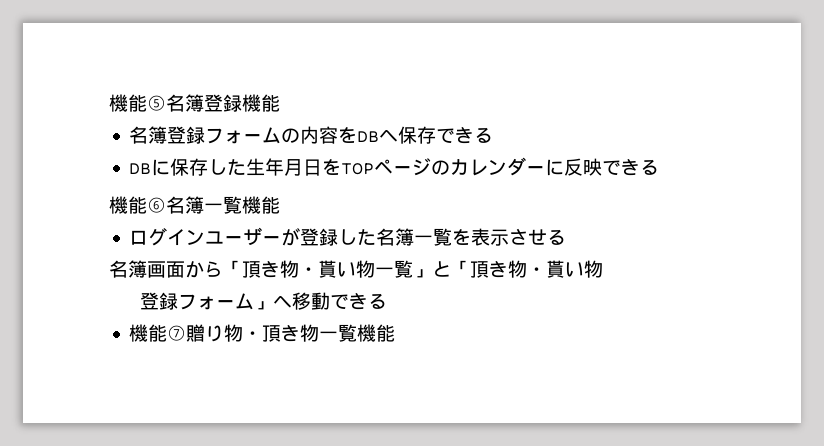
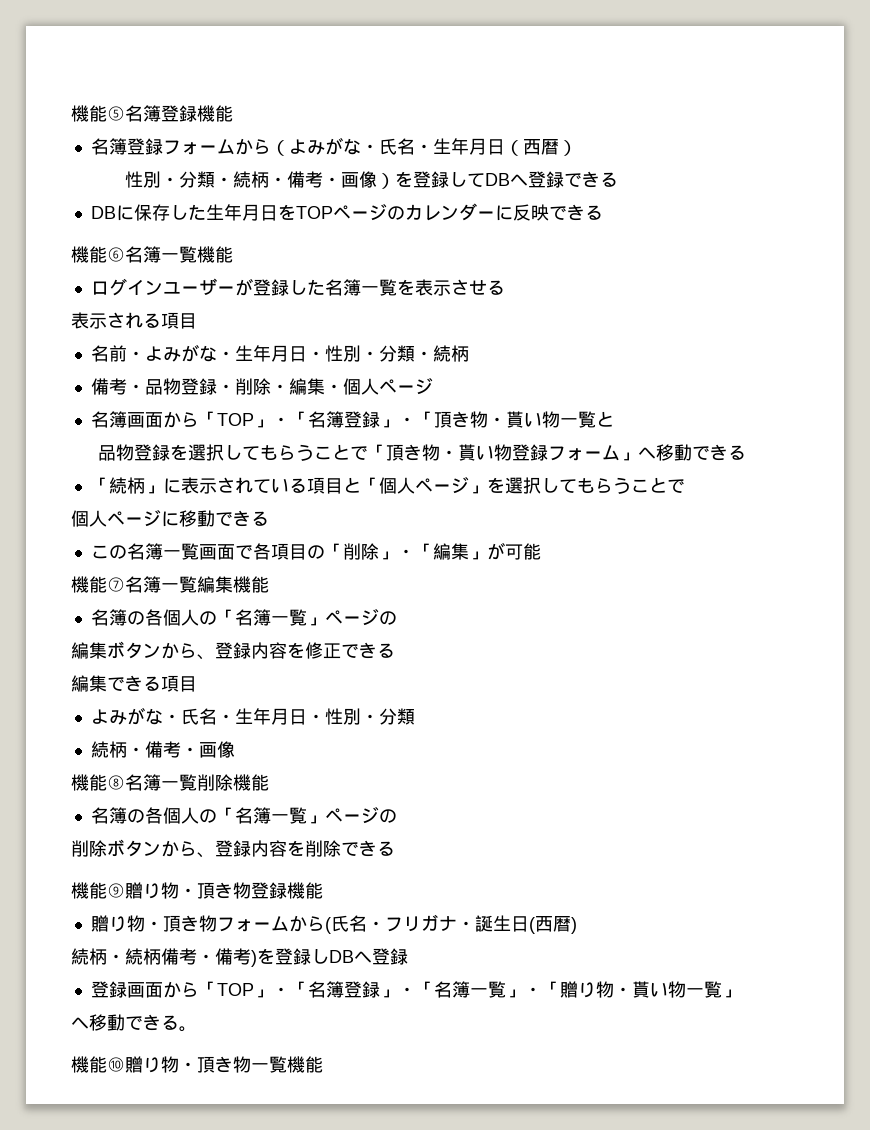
- 名簿登録フォームの内容をDBへ保存できる
+ 名簿登録フォームから（よみがな・氏名・生年月日（西暦）
+ 性別・分類・続柄・備考・画像）を登録してDBへ登録できる
- 名簿画面から「頂き物・貰い物一覧」と「頂き物・貰い物
- 登録フォーム」へ移動できる
+ 表示される項目
+ 名前・よみがな・生年月日・性別・分類・続柄
+ 備考・品物登録・削除・編集・個人ページ
+ 名簿画面から「TOP」・「名簿登録」・「頂き物・貰い物一覧と
+ 品物登録を選択してもらうことで「頂き物・貰い物登録フォーム」へ移動できる
- 機能⑦贈り物・頂き物一覧機能
+ 「続柄」に表示されている項目と「個人ページ」を選択してもらうことで
+ 個人ページに移動できる
+ この名簿一覧画面で各項目の「削除」・「編集」が可能
+ 機能⑦名簿一覧編集機能
+ 名簿の各個人の「名簿一覧」ページの
+ 編集ボタンから、登録内容を修正できる
+ 編集できる項目
+ よみがな・氏名・生年月日・性別・分類
+ 続柄・備考・画像
+ 機能⑧名簿一覧削除機能
+ 名簿の各個人の「名簿一覧」ページの
+ 削除ボタンから、登録内容を削除できる
+ 機能⑨贈り物・頂き物登録機能
+ 贈り物・頂き物フォームから(氏名・フリガナ・誕生日(西暦)
+ 続柄・続柄備考・備考)を登録しDBへ登録
+ 登録画面から「TOP」・「名簿登録」・「名簿一覧」・「贈り物・貰い物一覧」
+ へ移動できる。
+ 機能⑩贈り物・頂き物一覧機能

